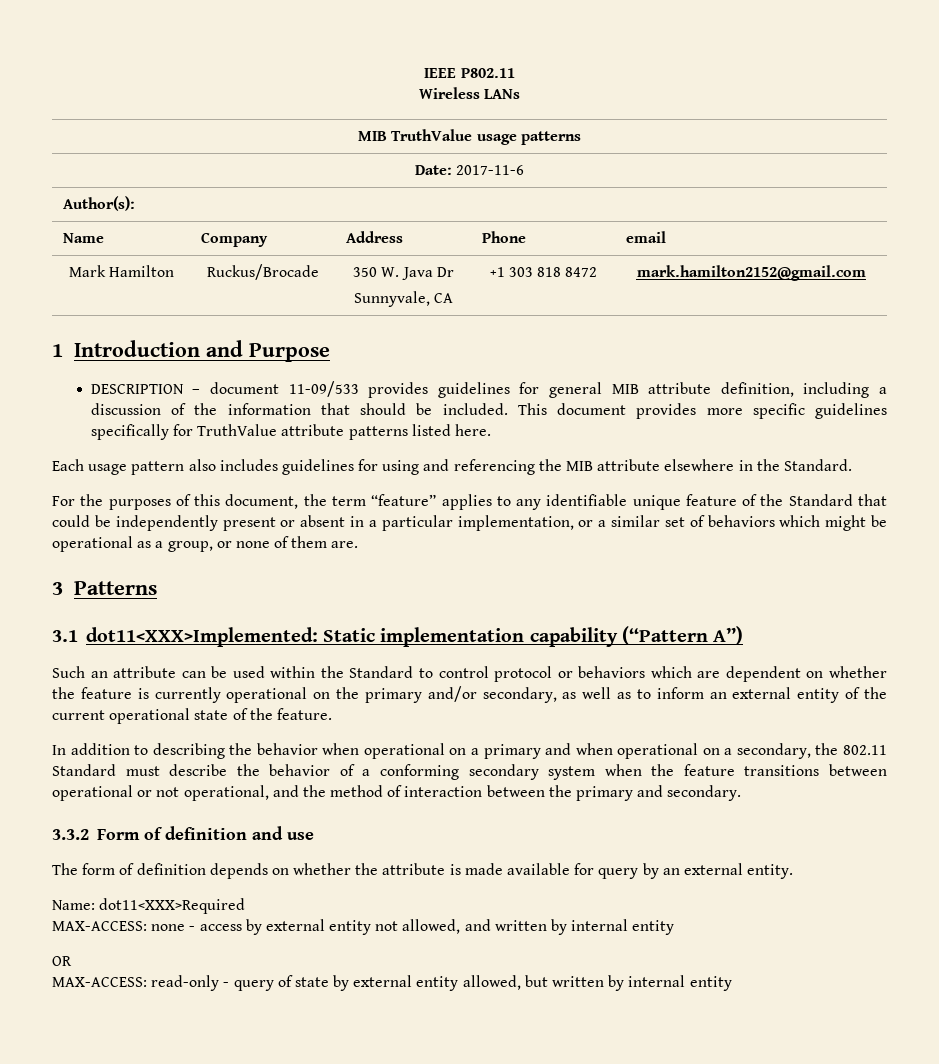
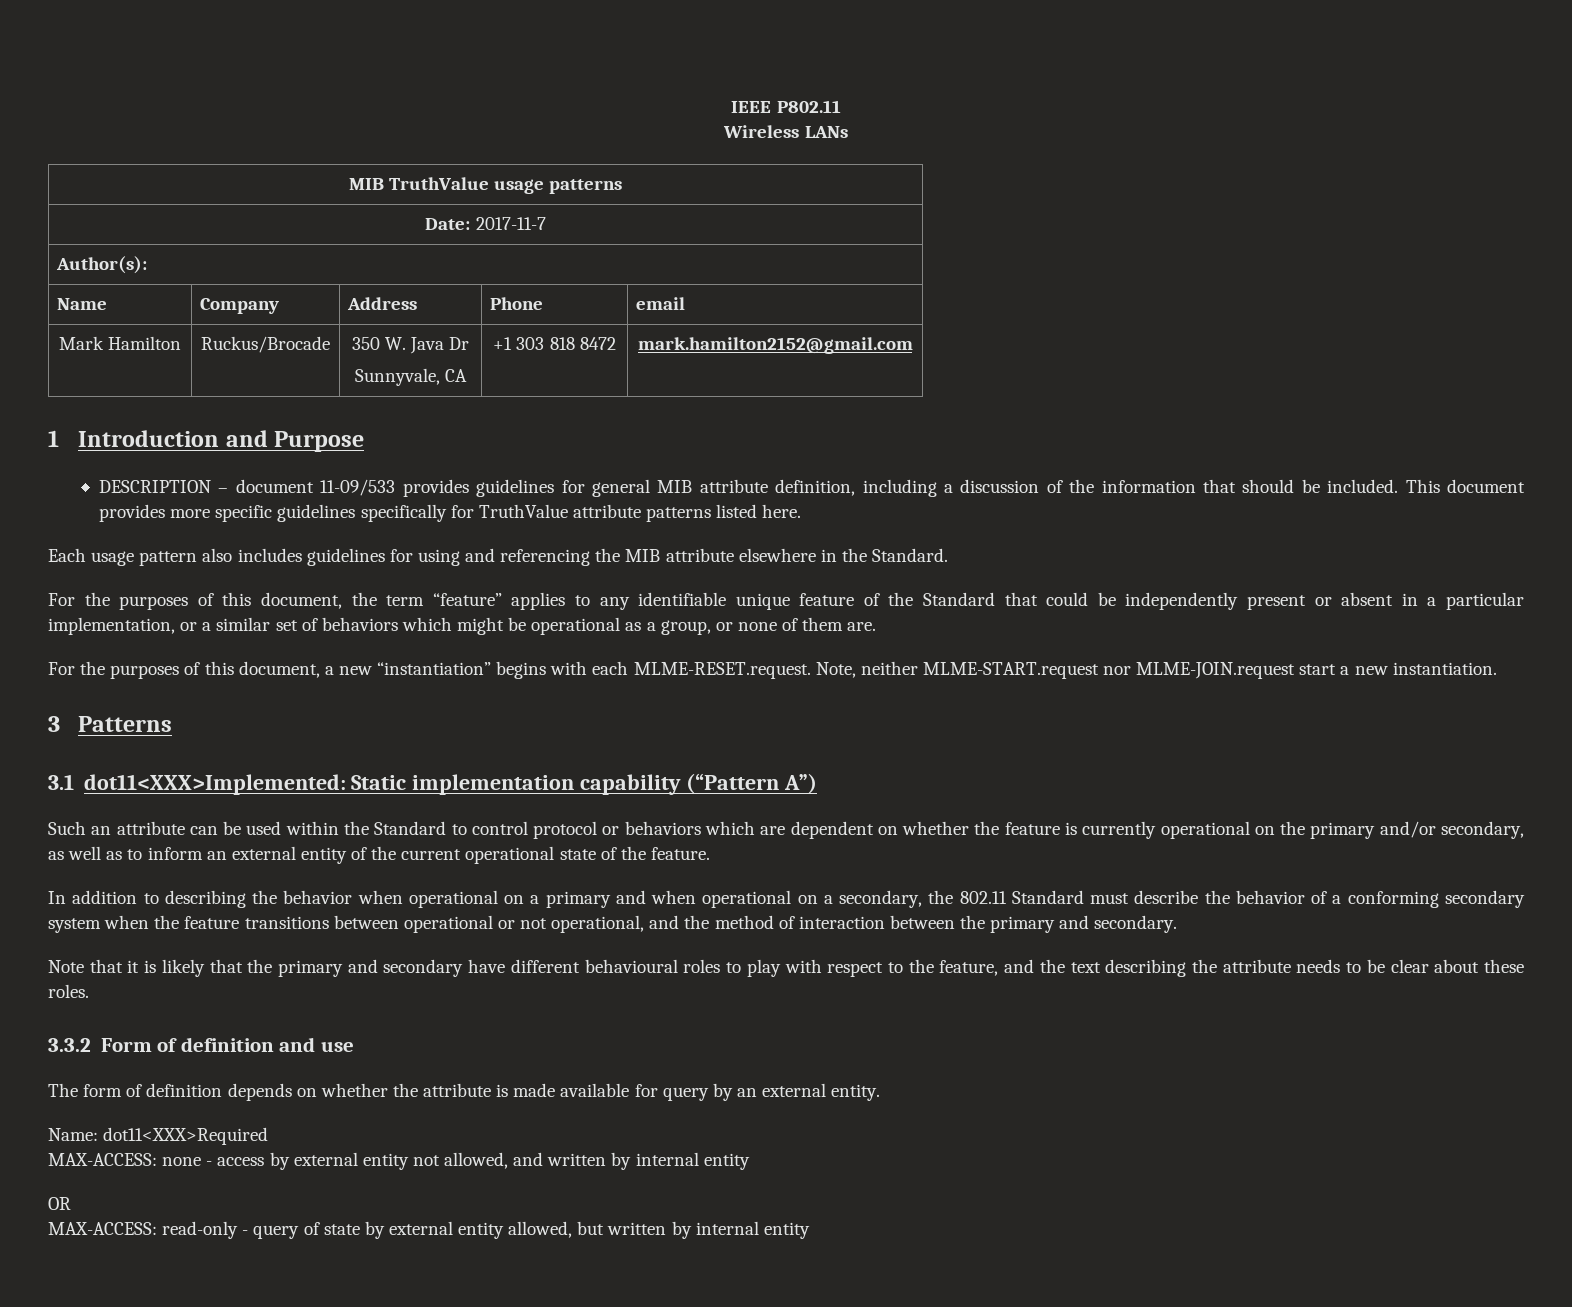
- Date: 2017-11-6
+ Date: 2017-11-7
+ For the purposes of this document, a new “instantiation” begins with each MLME-RESET.request. Note, neither MLME-START.request nor MLME-JOIN.request start a new instantiation.
+ Note that it is likely that the primary and secondary have different behavioural roles to play with respect to the feature, and the text describing the attribute needs to be clear about these roles.

